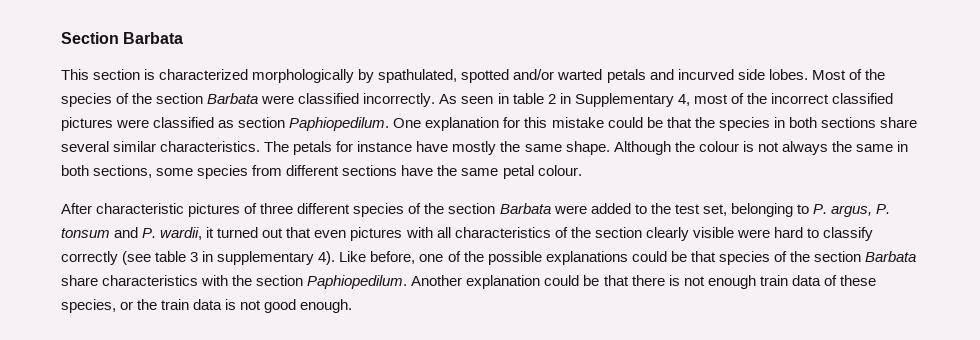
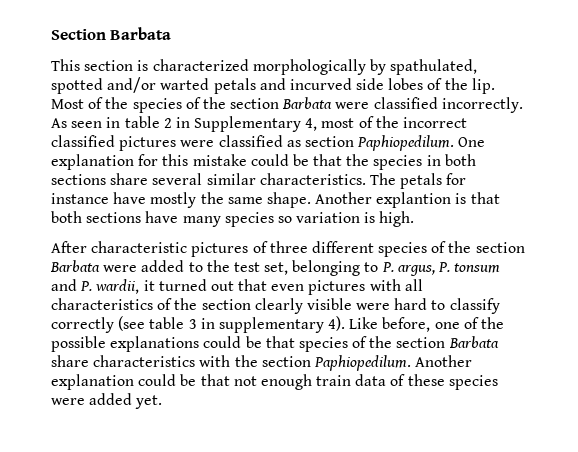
- This section is characterized morphologically by spathulated, spotted and/or warted petals and incurved side lobes.
+ This section is characterized morphologically by spathulated, spotted and/or warted petals and incurved side lobes of the lip.
- Although the colour is not always the same in both sections, some species from different sections have the same petal colour.
+ Another explantion is that both sections have many species so variation is high.
- Another explanation could be that there is not enough train data of these species, or the train data is not good enough.
+ Another explanation could be that not enough train data of these species were added yet.

